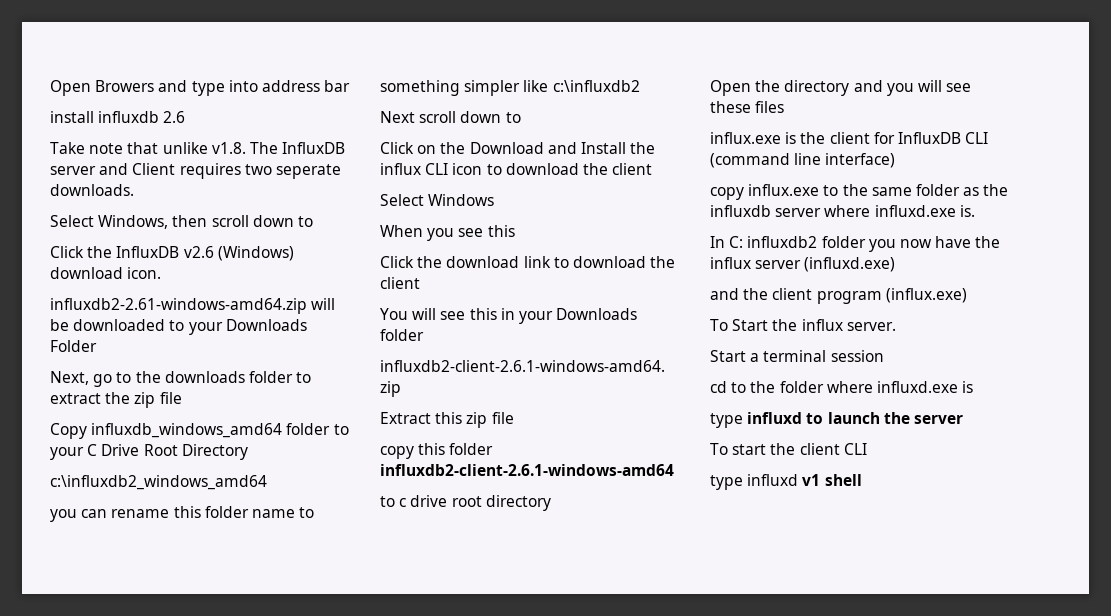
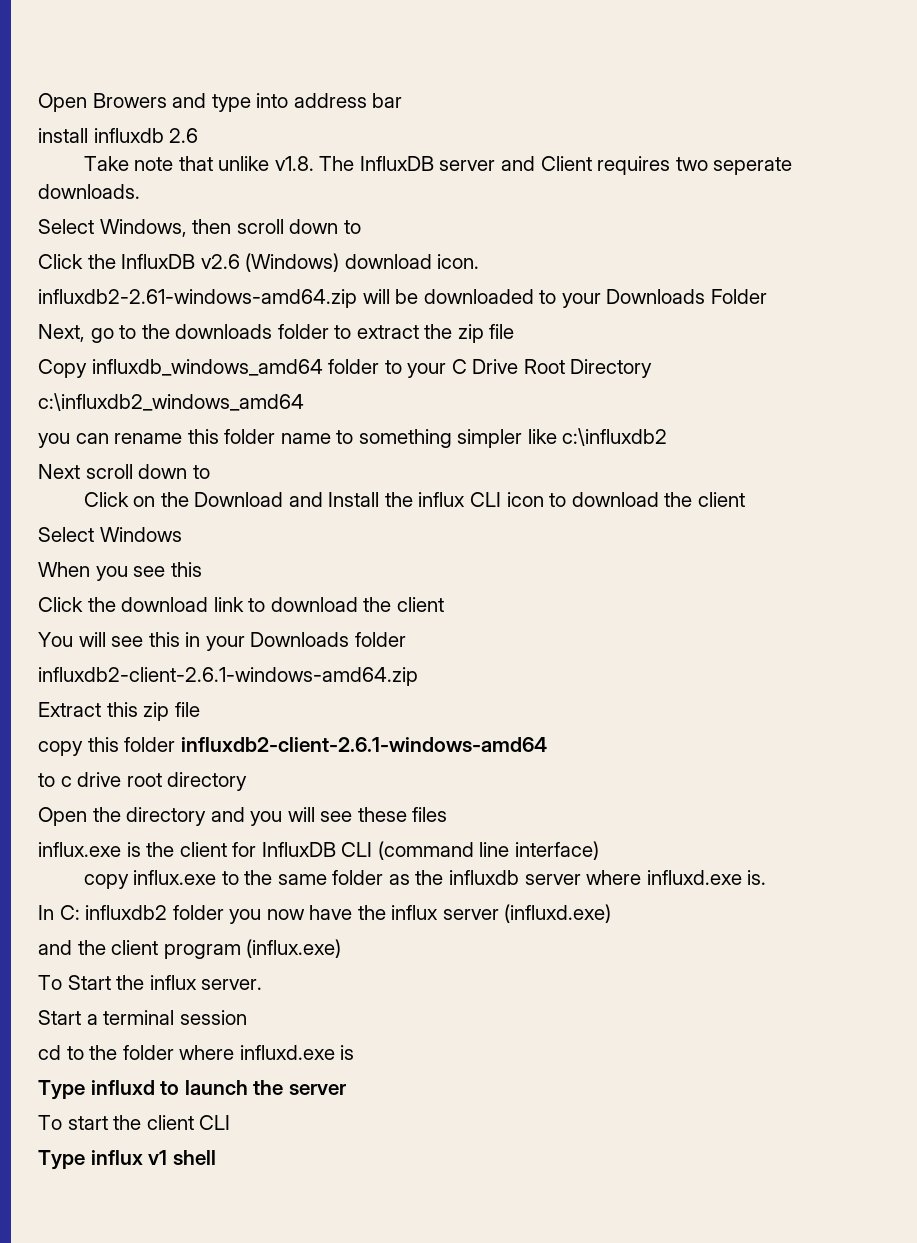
- type influxd to launch the server
+ Type influxd to launch the server
- type influxd v1 shell
+ Type influx v1 shell

